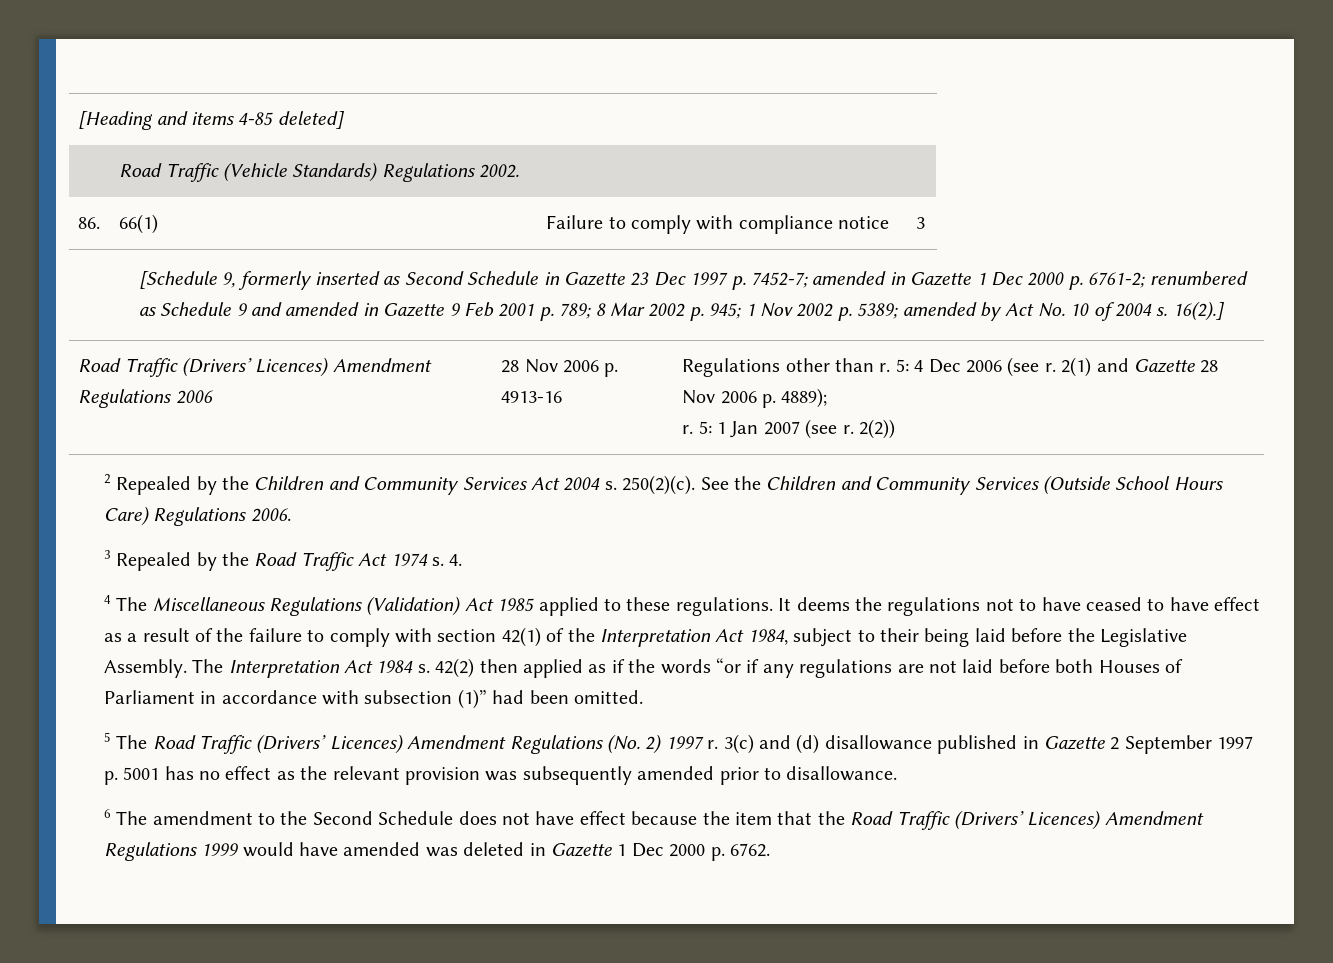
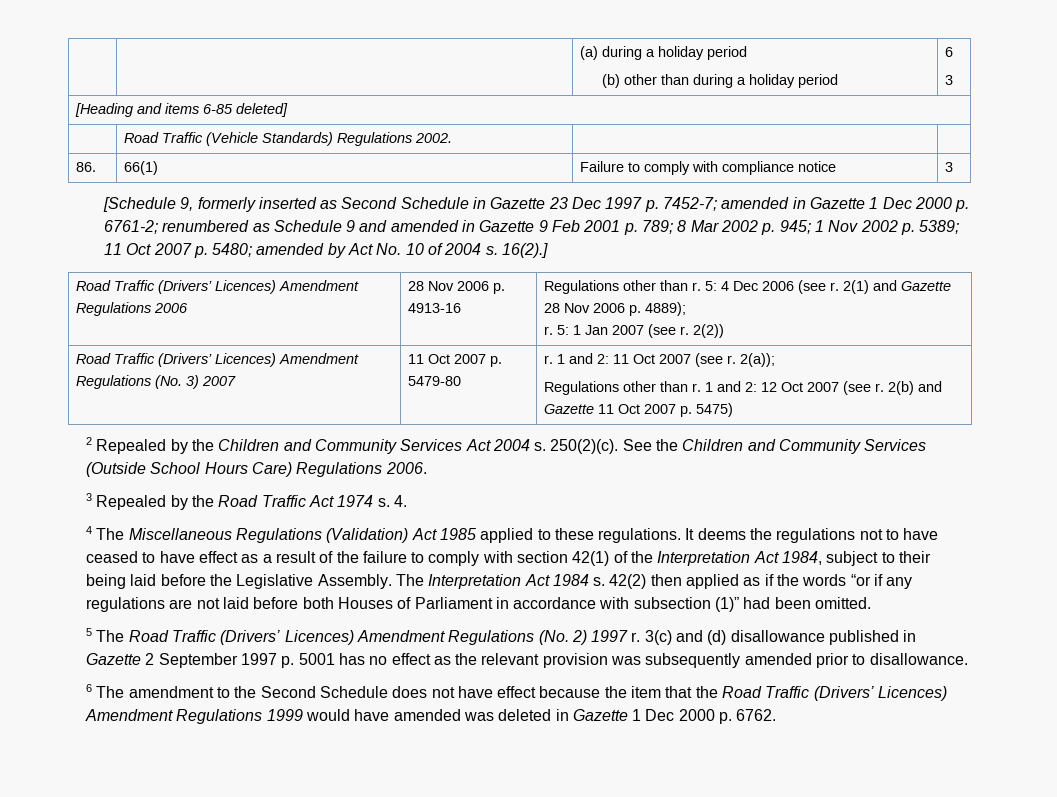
+ | | (a) during a holiday period
+ (b) other than during a holiday period | 6
+ 3
- [Heading and items 4-85 deleted]
+ [Heading and items 6-85 deleted]
- [Schedule 9, formerly inserted as Second Schedule in Gazette 23 Dec 1997 p. 7452-7; amended in Gazette 1 Dec 2000 p. 6761-2; renumbered as Schedule 9 and amended in Gazette 9 Feb 2001 p. 789; 8 Mar 2002 p. 945; 1 Nov 2002 p. 5389; amended by Act No. 10 of 2004 s.
+ [Schedule 9, formerly inserted as Second Schedule in Gazette 23 Dec 1997 p. 7452-7; amended in Gazette 1 Dec 2000 p. 6761-2; renumbered as Schedule 9 and amended in Gazette 9 Feb 2001 p. 789; 8 Mar 2002 p. 945; 1 Nov 2002 p. 5389; 11 Oct 2007 p. 5480; amended by Act No. 10 of 2004 s.
+ Road Traffic (Drivers’ Licences) Amendment Regulations (No. 3) 2007 | 11 Oct 2007 p. 5479-80 | r. 1 and 2: 11 Oct 2007 (see r. 2(a));
+ Regulations other than r. 1 and 2: 12 Oct 2007 (see r. 2(b) and Gazette 11 Oct 2007 p. 5475)

